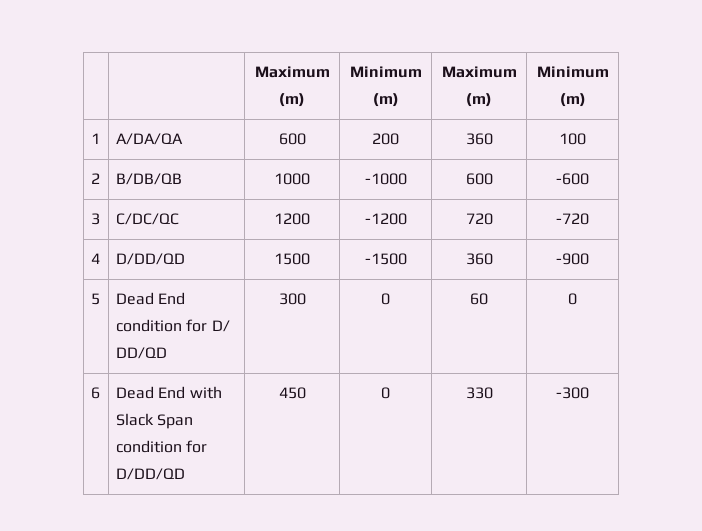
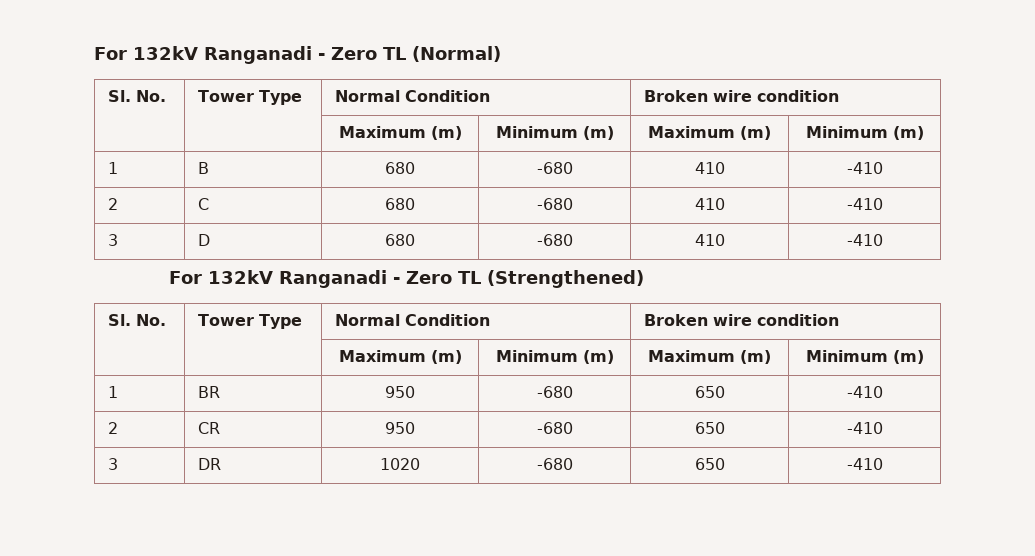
+ For 132kV Ranganadi - Zero TL (Normal)
+ Sl. No. | Tower Type | Normal Condition | Broken wire condition
  | | Maximum (m) | Minimum (m) | Maximum (m) | Minimum (m)
- 1 | A/DA/QA | 600 | 200 | 360 | 100
- 2 | B/DB/QB | 1000 | -1000 | 600 | -600
- 3 | C/DC/QC | 1200 | -1200 | 720 | -720
- 4 | D/DD/QD | 1500 | -1500 | 360 | -900
- 5 | Dead End condition for D/ DD/QD | 300 | 0 | 60 | 0
- 6 | Dead End with Slack Span condition for D/DD/QD | 450 | 0 | 330 | -300
+ 1 | B | 680 | -680 | 410 | -410
+ 2 | C | 680 | -680 | 410 | -410
+ 3 | D | 680 | -680 | 410 | -410
+ For 132kV Ranganadi - Zero TL (Strengthened)
+ Sl. No. | Tower Type | Normal Condition | Broken wire condition
+ | | Maximum (m) | Minimum (m) | Maximum (m) | Minimum (m)
+ 1 | BR | 950 | -680 | 650 | -410
+ 2 | CR | 950 | -680 | 650 | -410
+ 3 | DR | 1020 | -680 | 650 | -410

